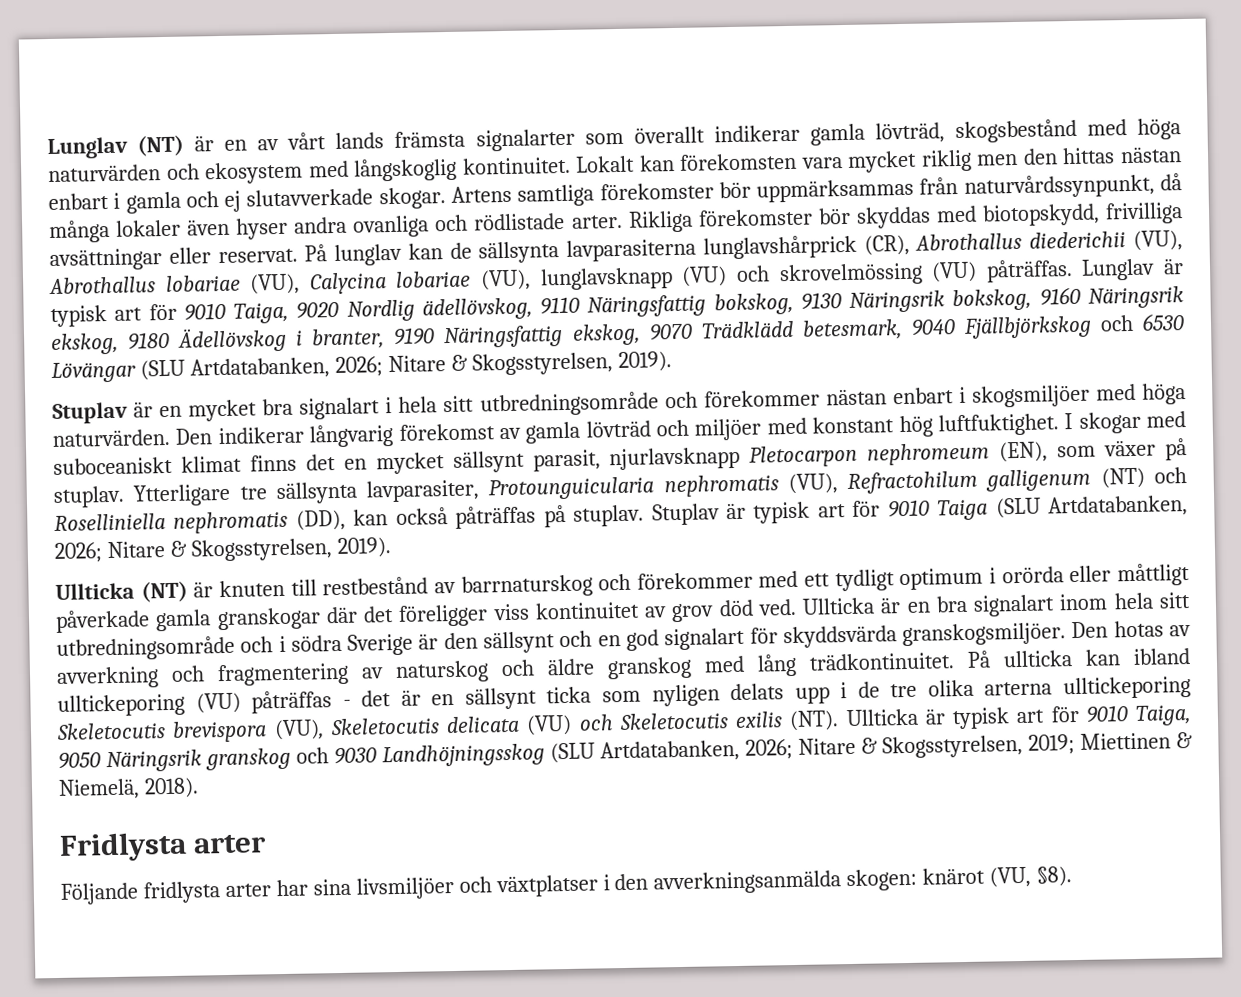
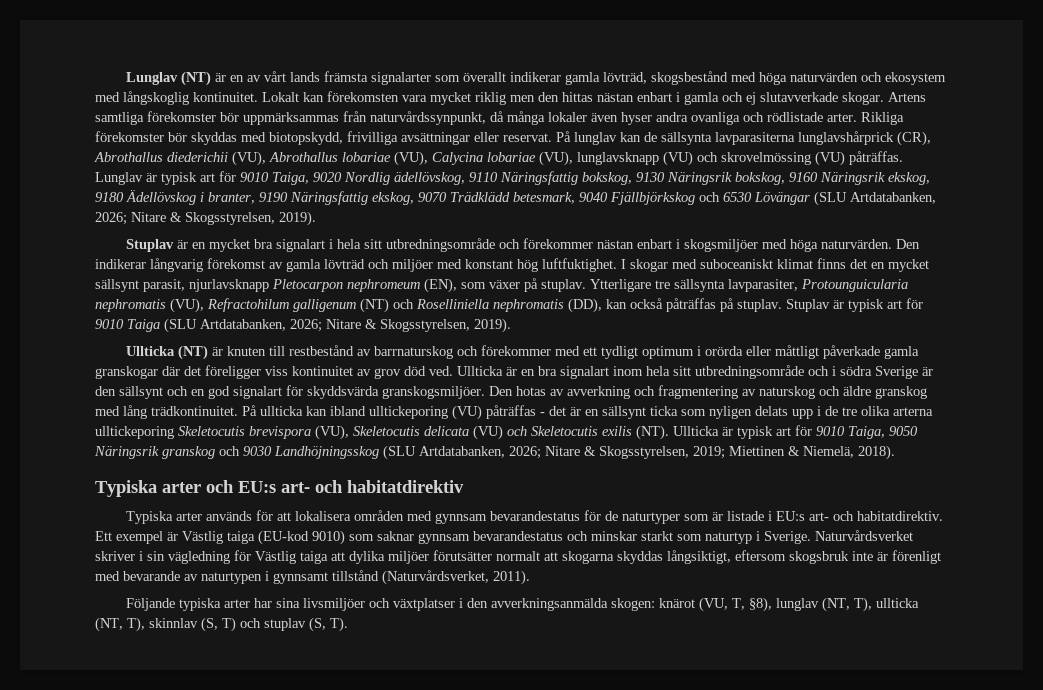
- Fridlysta arter
+ Typiska arter och EU:s art- och habitatdirektiv
+ Typiska arter används för att lokalisera områden med gynnsam bevarandestatus för de naturtyper som är listade i EU:s art- och habitatdirektiv. Ett exempel är Västlig taiga (EU-kod 9010) som saknar gynnsam bevarandestatus och minskar starkt som naturtyp i Sverige. Naturvårdsverket skriver i sin vägledning för Västlig taiga att dylika miljöer förutsätter normalt att skogarna skyddas långsiktigt, eftersom skogsbruk inte är förenligt med bevarande av naturtypen i gynnsamt tillstånd (Naturvårdsverket, 2011).
- Följande fridlysta arter har sina livsmiljöer och växtplatser i den avverkningsanmälda skogen: knärot (VU, §8).
+ Följande typiska arter har sina livsmiljöer och växtplatser i den avverkningsanmälda skogen: knärot (VU, T, §8), lunglav (NT, T), ullticka (NT, T), skinnlav (S, T) och stuplav (S, T).

